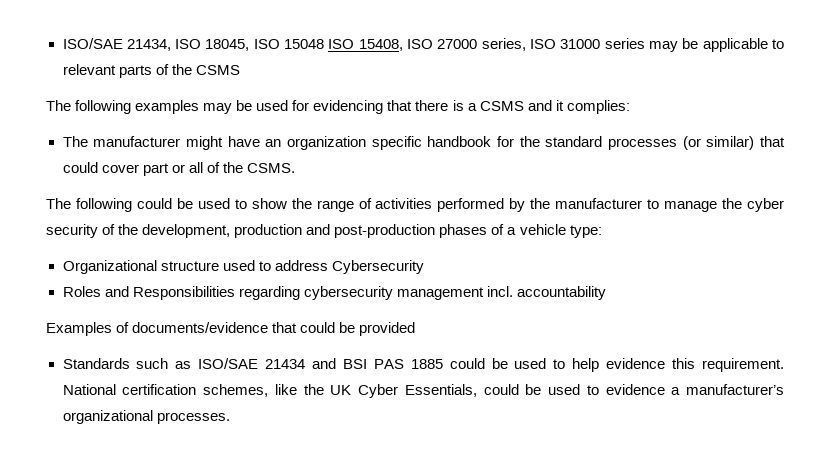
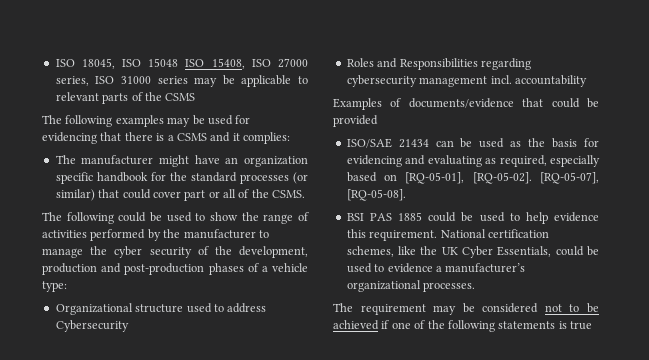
- ISO/SAE 21434, ISO 18045, ISO 15048 ISO 15408, ISO 27000 series, ISO 31000 series may be applicable to relevant parts of the CSMS
+ ISO 18045, ISO 15048 ISO 15408, ISO 27000 series, ISO 31000 series may be applicable to relevant parts of the CSMS
- Standards such as ISO/SAE 21434 and BSI PAS 1885 could be used to help evidence this requirement.
+ ISO/SAE 21434 can be used as the basis for evidencing and evaluating as required, especially based on [RQ-05-01], [RQ-05-02]. [RQ-05-07], [RQ-05-08].
+ BSI PAS 1885 could be used to help evidence this requirement.
+ The requirement may be considered not to be achieved if one of the following statements is true

